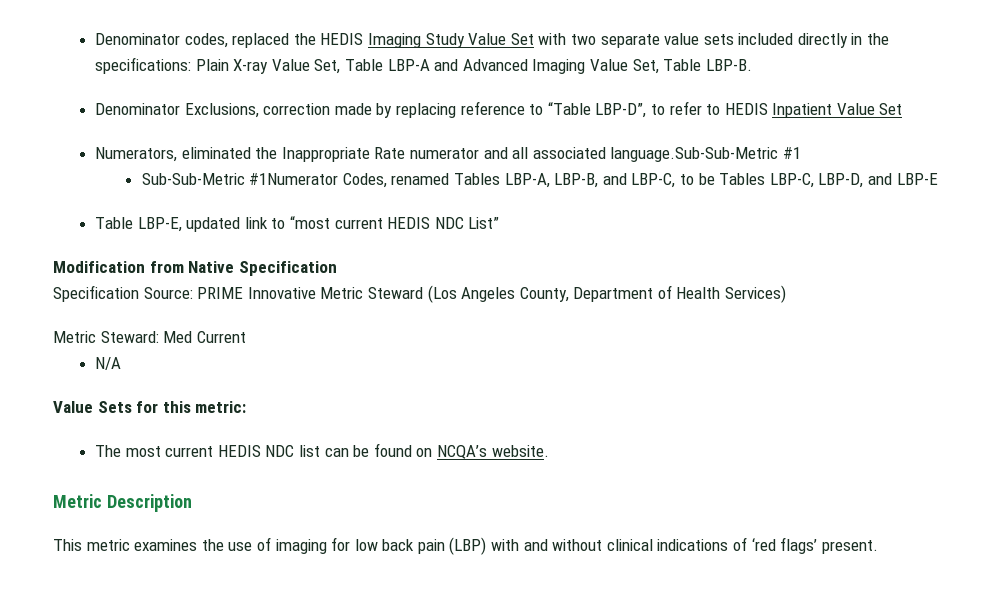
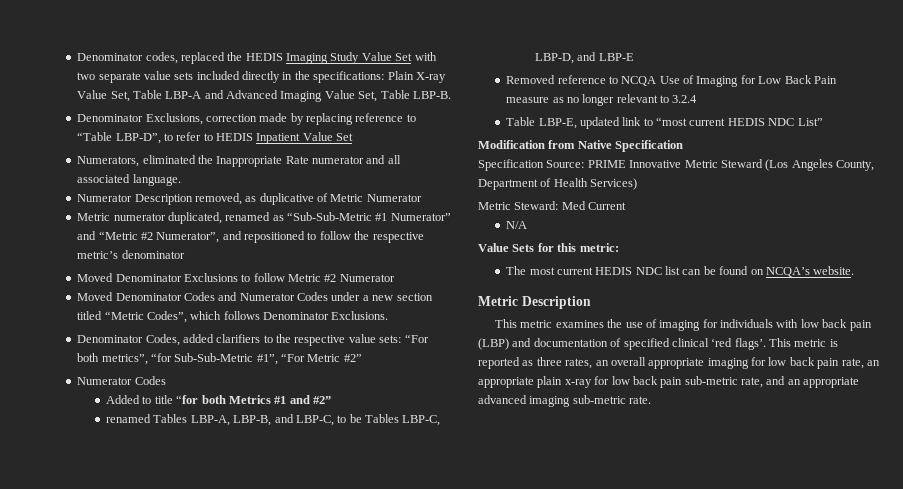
- Numerators, eliminated the Inappropriate Rate numerator and all associated language.Sub-Sub-Metric #1
- Sub-Sub-Metric #1Numerator Codes, renamed Tables LBP-A, LBP-B, and LBP-C, to be Tables LBP-C, LBP-D, and LBP-E
+ Numerators, eliminated the Inappropriate Rate numerator and all associated language.
+ Numerator Description removed, as duplicative of Metric Numerator
+ Metric numerator duplicated, renamed as “Sub-Sub-Metric #1 Numerator” and “Metric #2 Numerator”, and repositioned to follow the respective metric’s denominator
+ Moved Denominator Exclusions to follow Metric #2 Numerator
+ Moved Denominator Codes and Numerator Codes under a new section titled “Metric Codes”, which follows Denominator Exclusions.
+ Denominator Codes, added clarifiers to the respective value sets: “For both metrics”, “for Sub-Sub-Metric #1”, “For Metric #2”
+ Numerator Codes
+ Added to title “for both Metrics #1 and #2”
+ renamed Tables LBP-A, LBP-B, and LBP-C, to be Tables LBP-C, LBP-D, and LBP-E
+ Removed reference to NCQA Use of Imaging for Low Back Pain measure as no longer relevant to 3.2.4
- This metric examines the use of imaging for low back pain (LBP) with and without clinical indications of ‘red flags’ present.
+ This metric examines the use of imaging for individuals with low back pain (LBP) and documentation of specified clinical ‘red flags’. This metric is reported as three rates, an overall appropriate imaging for low back pain rate, an appropriate plain x-ray for low back pain sub-metric rate, and an appropriate advanced imaging sub-metric rate.

